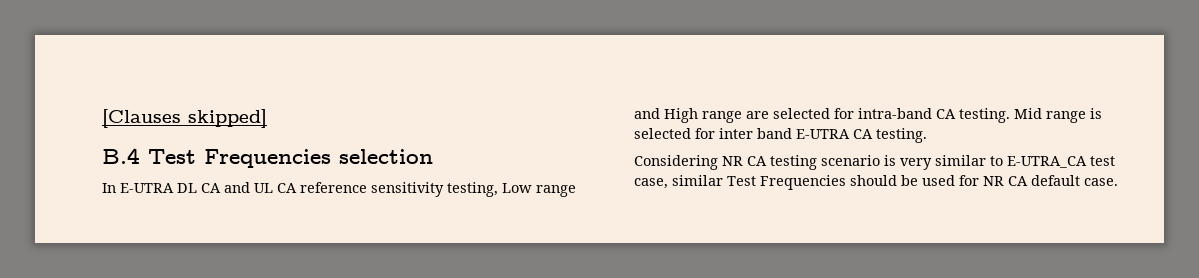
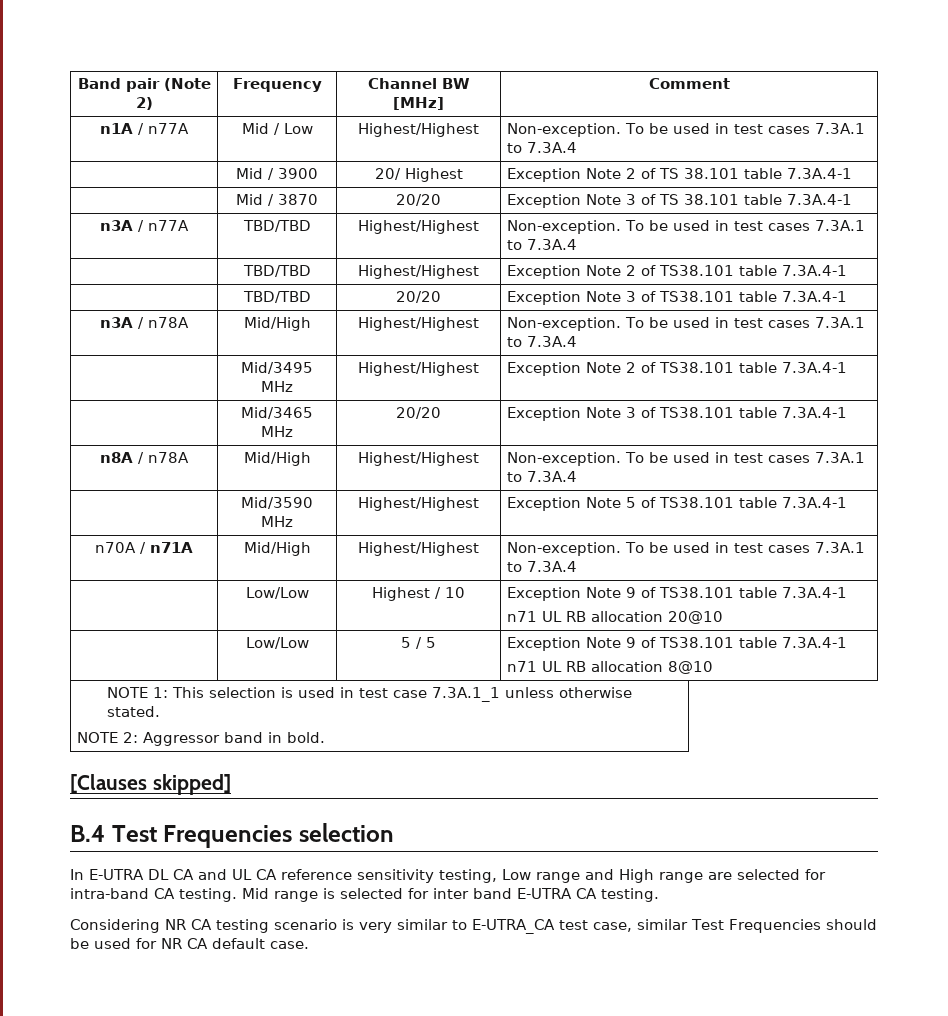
+ Band pair (Note 2) | Frequency | Channel BW [MHz] | Comment
+ n1A / n77A | Mid / Low | Highest/Highest | Non-exception. To be used in test cases 7.3A.1 to 7.3A.4
+ | Mid / 3900 | 20/ Highest | Exception Note 2 of TS 38.101 table 7.3A.4-1
+ | Mid / 3870 | 20/20 | Exception Note 3 of TS 38.101 table 7.3A.4-1
+ n3A / n77A | TBD/TBD | Highest/Highest | Non-exception. To be used in test cases 7.3A.1 to 7.3A.4
+ | TBD/TBD | Highest/Highest | Exception Note 2 of TS38.101 table 7.3A.4-1
+ | TBD/TBD | 20/20 | Exception Note 3 of TS38.101 table 7.3A.4-1
+ n3A / n78A | Mid/High | Highest/Highest | Non-exception. To be used in test cases 7.3A.1 to 7.3A.4
+ | Mid/3495 MHz | Highest/Highest | Exception Note 2 of TS38.101 table 7.3A.4-1
+ | Mid/3465 MHz | 20/20 | Exception Note 3 of TS38.101 table 7.3A.4-1
+ n8A / n78A | Mid/High | Highest/Highest | Non-exception. To be used in test cases 7.3A.1 to 7.3A.4
+ | Mid/3590 MHz | Highest/Highest | Exception Note 5 of TS38.101 table 7.3A.4-1
+ n70A / n71A | Mid/High | Highest/Highest | Non-exception. To be used in test cases 7.3A.1 to 7.3A.4
+ | Low/Low | Highest / 10 | Exception Note 9 of TS38.101 table 7.3A.4-1
+ n71 UL RB allocation 20@10
+ | Low/Low | 5 / 5 | Exception Note 9 of TS38.101 table 7.3A.4-1
+ n71 UL RB allocation 8@10
+ NOTE 1: This selection is used in test case 7.3A.1_1 unless otherwise stated.
+ NOTE 2: Aggressor band in bold.

